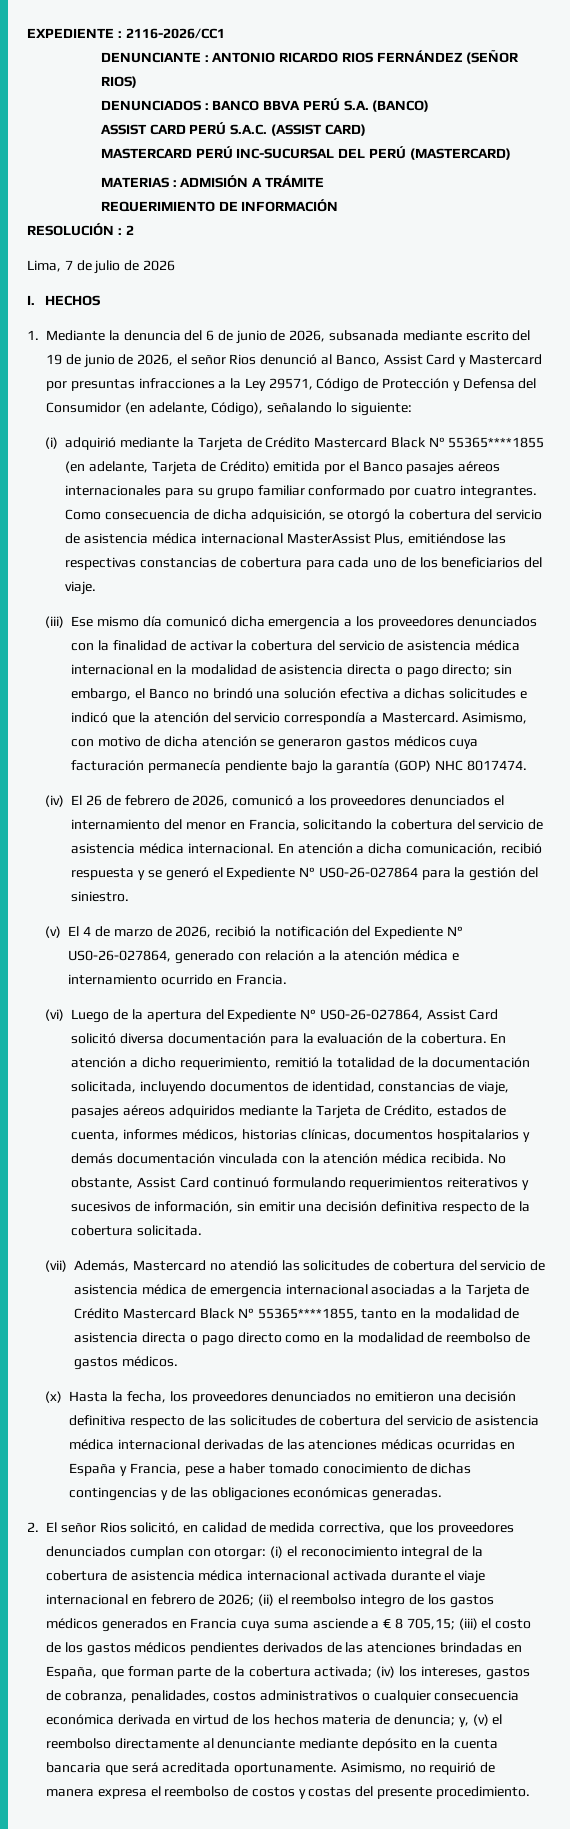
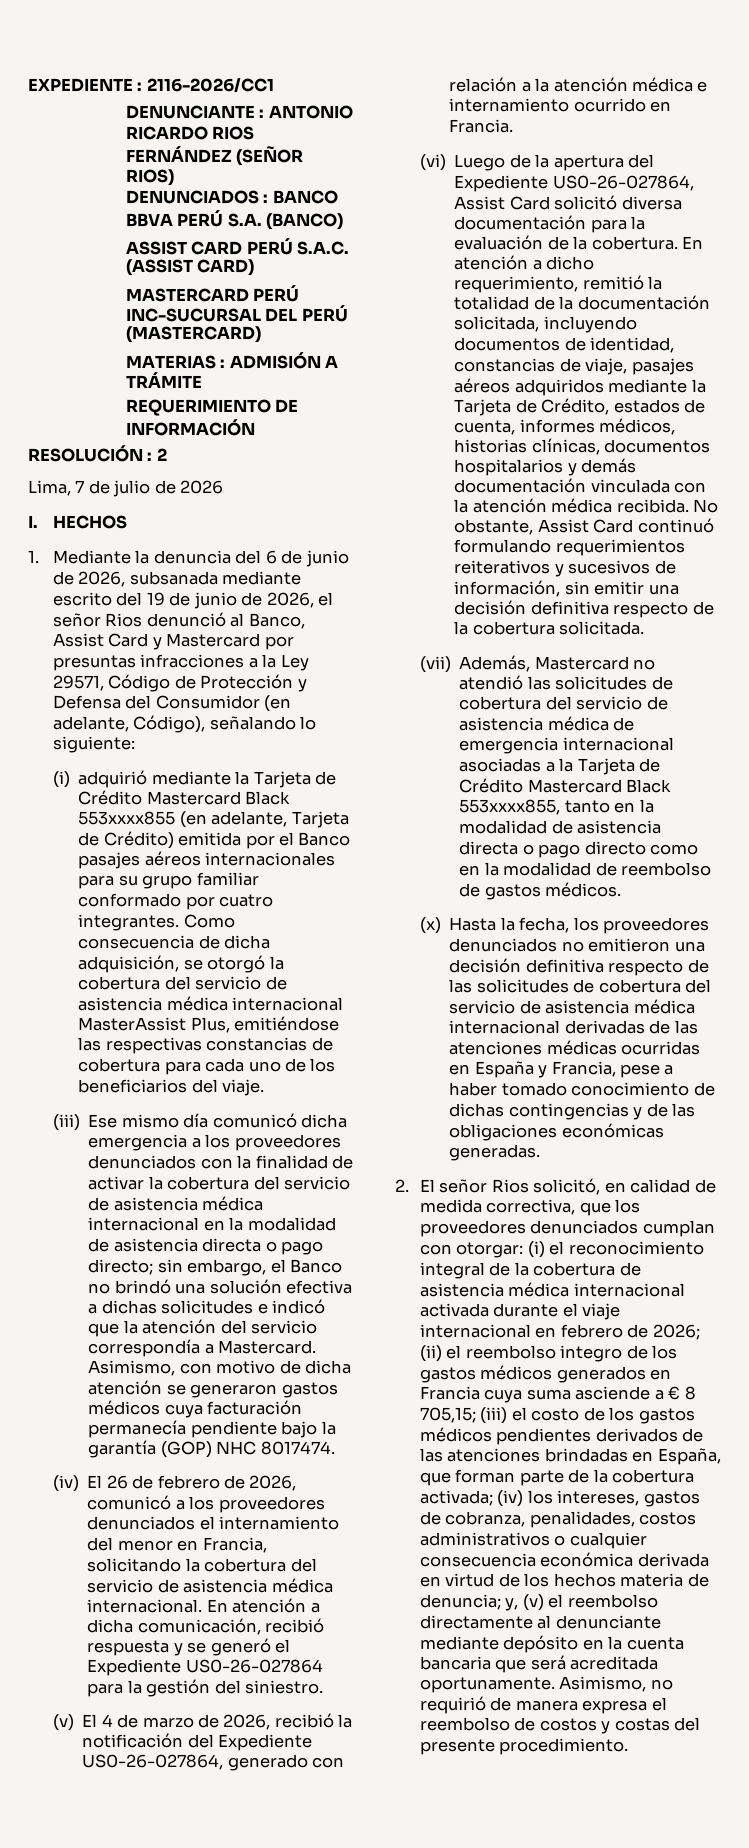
- (i) adquirió mediante la Tarjeta de Crédito Mastercard Black N° 55365****1855 (en adelante, Tarjeta de Crédito) emitida por el Banco pasajes aéreos internacionales para su grupo familiar conformado por cuatro integrantes.
+ (i) adquirió mediante la Tarjeta de Crédito Mastercard Black 553xxxx855 (en adelante, Tarjeta de Crédito) emitida por el Banco pasajes aéreos internacionales para su grupo familiar conformado por cuatro integrantes.
- En atención a dicha comunicación, recibió respuesta y se generó el Expediente N° US0-26-027864 para la gestión del siniestro.
+ En atención a dicha comunicación, recibió respuesta y se generó el Expediente US0-26-027864 para la gestión del siniestro.
- (v) El 4 de marzo de 2026, recibió la notificación del Expediente N° US0-26-027864, generado con relación a la atención médica e internamiento ocurrido en Francia.
+ (v) El 4 de marzo de 2026, recibió la notificación del Expediente US0-26-027864, generado con relación a la atención médica e internamiento ocurrido en Francia.
- (vi) Luego de la apertura del Expediente N° US0-26-027864, Assist Card solicitó diversa documentación para la evaluación de la cobertura.
+ (vi) Luego de la apertura del Expediente US0-26-027864, Assist Card solicitó diversa documentación para la evaluación de la cobertura.
- (vii) Además, Mastercard no atendió las solicitudes de cobertura del servicio de asistencia médica de emergencia internacional asociadas a la Tarjeta de Crédito Mastercard Black N° 55365****1855, tanto en la modalidad de asistencia directa o pago directo como en la modalidad de reembolso de gastos médicos.
+ (vii) Además, Mastercard no atendió las solicitudes de cobertura del servicio de asistencia médica de emergencia internacional asociadas a la Tarjeta de Crédito Mastercard Black 553xxxx855, tanto en la modalidad de asistencia directa o pago directo como en la modalidad de reembolso de gastos médicos.

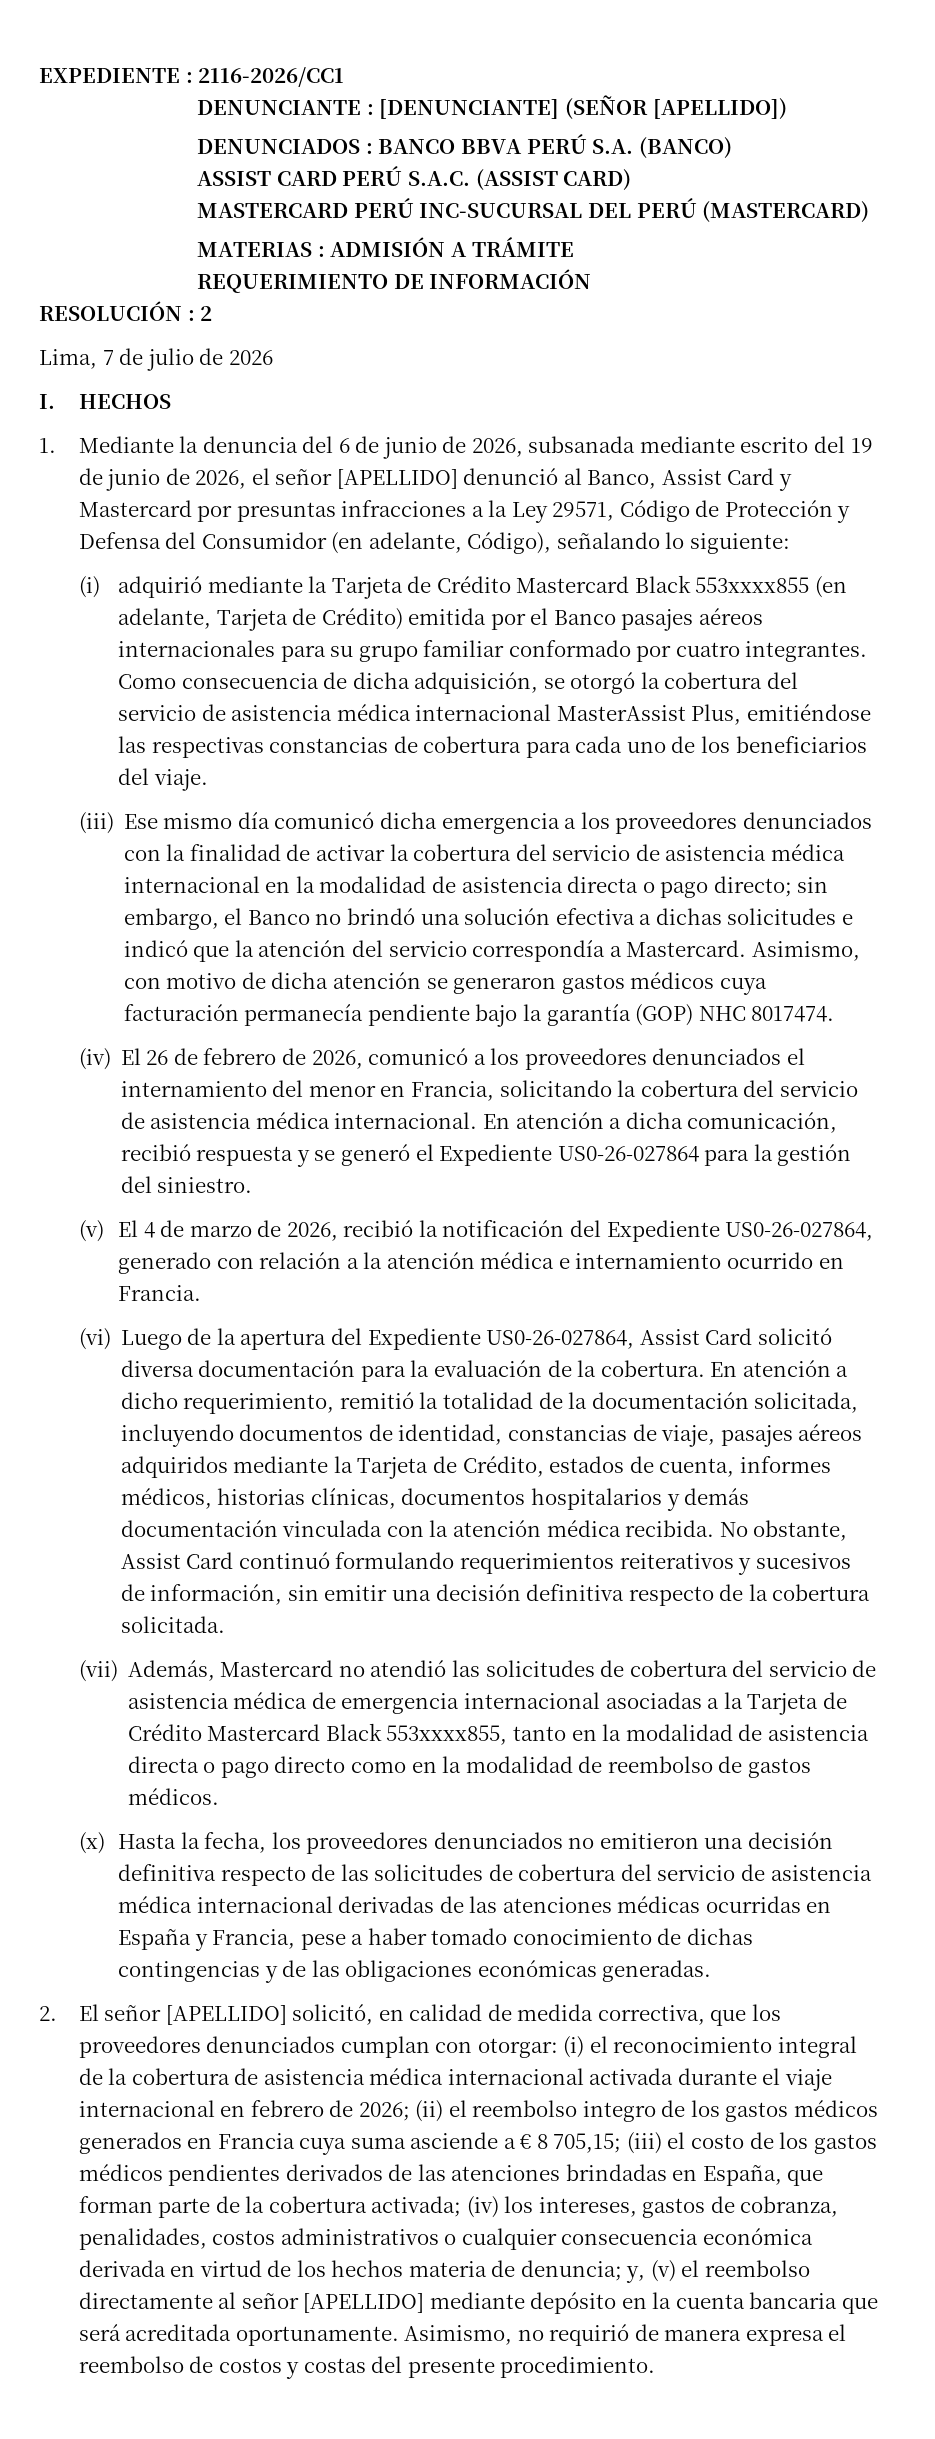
- DENUNCIANTE : ANTONIO RICARDO RIOS FERNÁNDEZ (SEÑOR RIOS)
+ DENUNCIANTE : [DENUNCIANTE] (SEÑOR [APELLIDO])
- 1. Mediante la denuncia del 6 de junio de 2026, subsanada mediante escrito del 19 de junio de 2026, el señor Rios denunció al Banco, Assist Card y Mastercard por presuntas infracciones a la Ley 29571, Código de Protección y Defensa del Consumidor (en adelante, Código), señalando lo siguiente:
+ 1. Mediante la denuncia del 6 de junio de 2026, subsanada mediante escrito del 19 de junio de 2026, el señor [APELLIDO] denunció al Banco, Assist Card y Mastercard por presuntas infracciones a la Ley 29571, Código de Protección y Defensa del Consumidor (en adelante, Código), señalando lo siguiente:
- 2. El señor Rios solicitó, en calidad de medida correctiva, que los proveedores denunciados cumplan con otorgar:
+ 2. El señor [APELLIDO] solicitó, en calidad de medida correctiva, que los proveedores denunciados cumplan con otorgar:
- y, (v) el reembolso directamente al denunciante mediante depósito en la cuenta bancaria que será acreditada oportunamente.
+ y, (v) el reembolso directamente al señor [APELLIDO] mediante depósito en la cuenta bancaria que será acreditada oportunamente.

